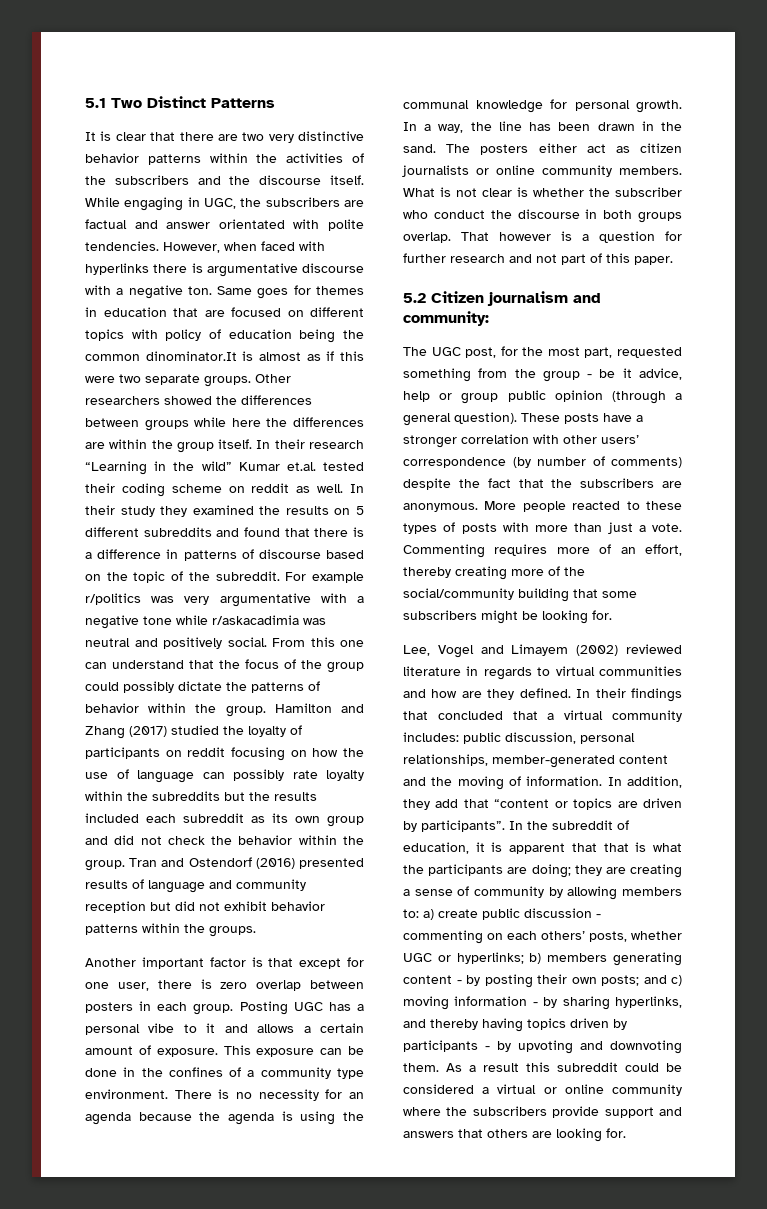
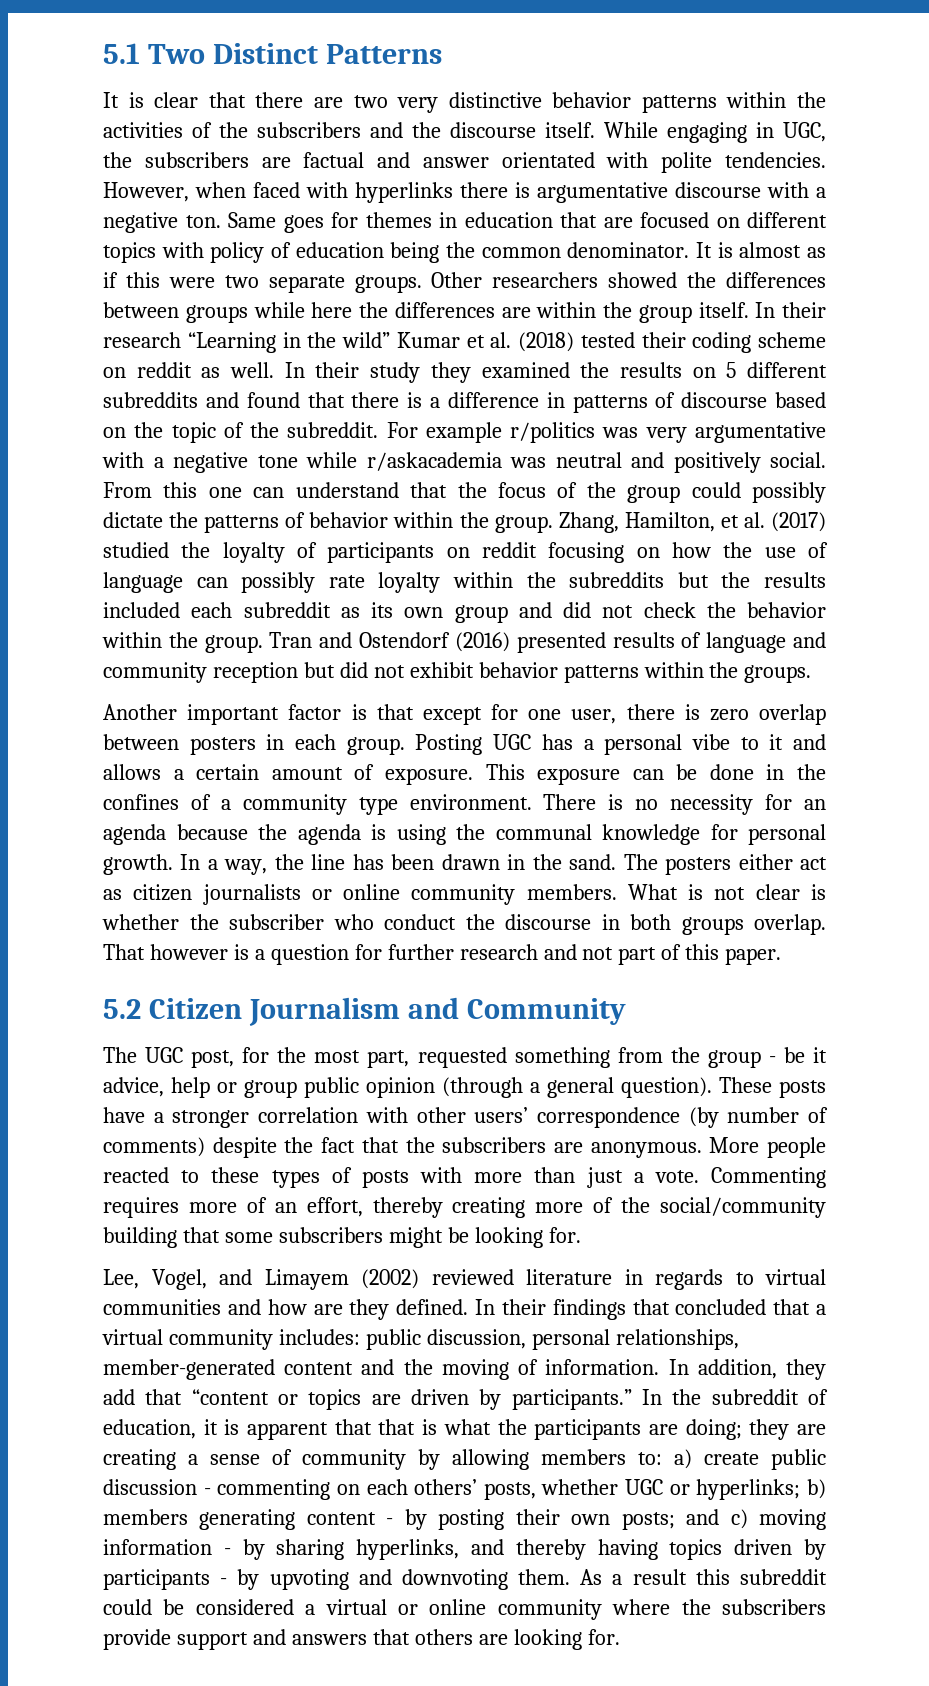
- Same goes for themes in education that are focused on different topics with policy of education being the common dinominator.It is almost as if this were two separate groups.
+ Same goes for themes in education that are focused on different topics with policy of education being the common denominator. It is almost as if this were two separate groups.
- In their research “Learning in the wild” Kumar et.al. tested their coding scheme on reddit as well.
+ In their research “Learning in the wild” Kumar et al. (2018) tested their coding scheme on reddit as well.
- For example r/politics was very argumentative with a negative tone while r/askacadimia was neutral and positively social.
+ For example r/politics was very argumentative with a negative tone while r/askacademia was neutral and positively social.
- Hamilton and Zhang (2017) studied the loyalty of participants on reddit focusing on how the use of language can possibly rate loyalty within the subreddits but the results included each subreddit as its own group and did not check the behavior within the group.
+ Zhang, Hamilton, et al. (2017) studied the loyalty of participants on reddit focusing on how the use of language can possibly rate loyalty within the subreddits but the results included each subreddit as its own group and did not check the behavior within the group.
- 5.2 Citizen journalism and community:
+ 5.2 Citizen Journalism and Community
- Lee, Vogel and Limayem (2002) reviewed literature in regards to virtual communities and how are they defined.
+ Lee, Vogel, and Limayem (2002) reviewed literature in regards to virtual communities and how are they defined.
- In addition, they add that “content or topics are driven by participants”.
+ In addition, they add that “content or topics are driven by participants.”

